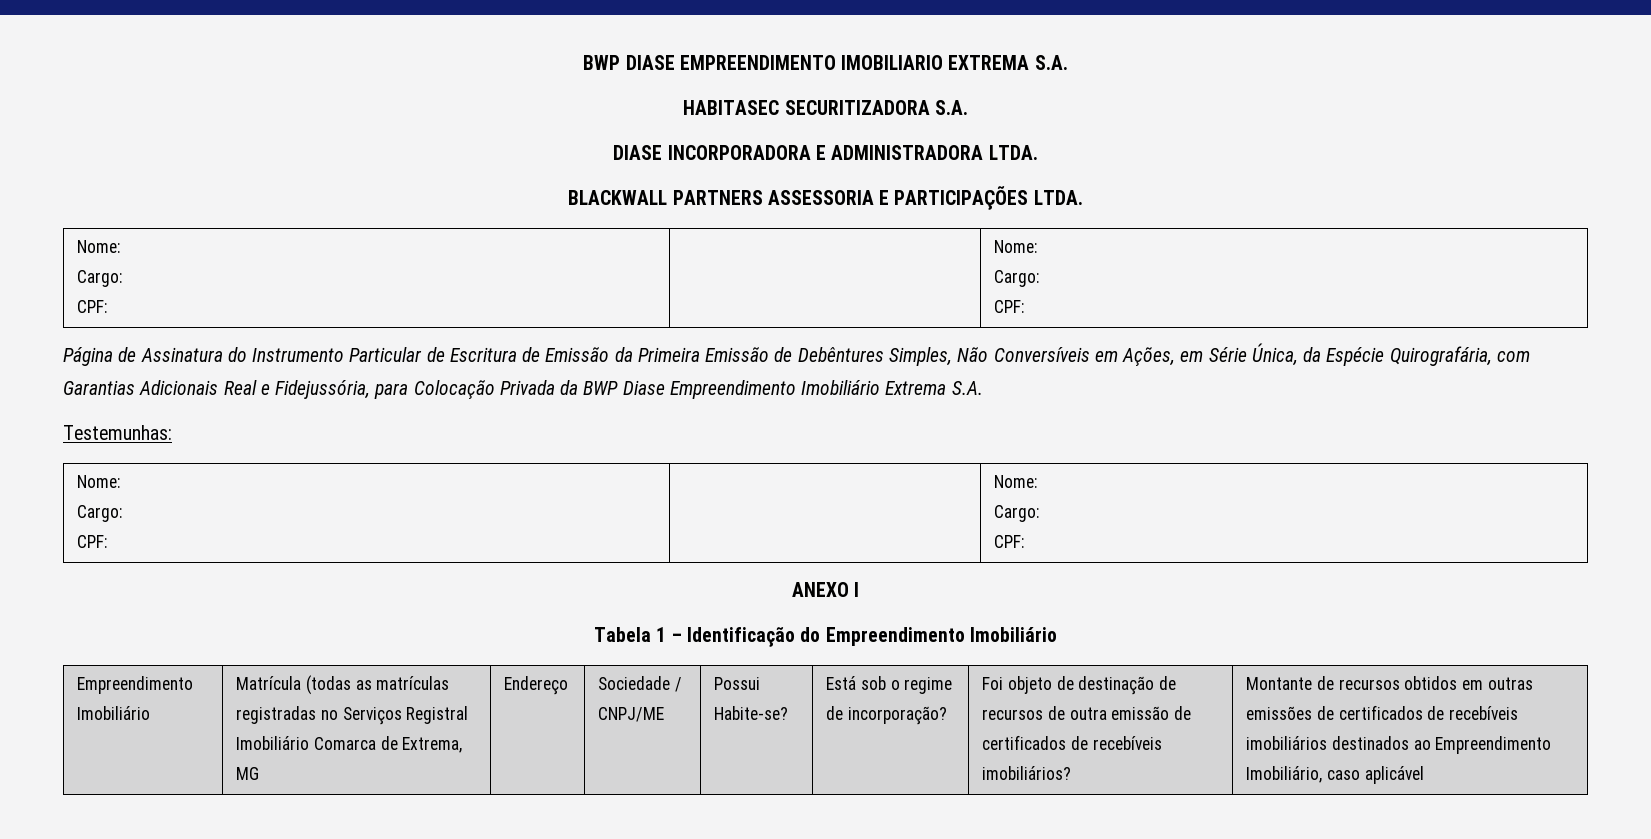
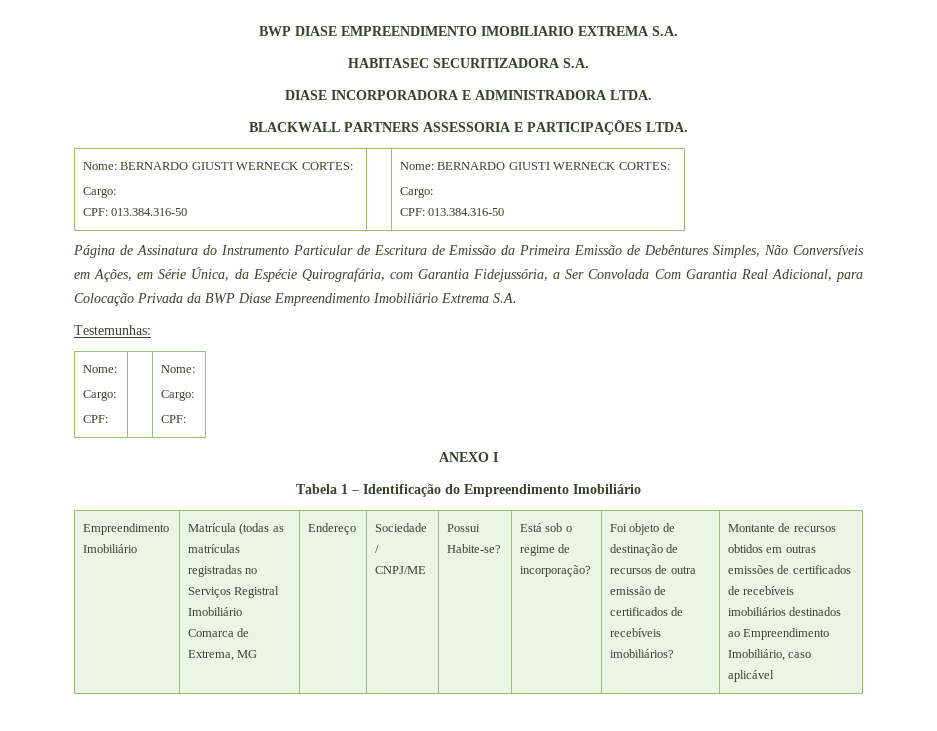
  BLACKWALL PARTNERS ASSESSORIA E PARTICIPAÇÕES LTDA.
- Nome:
+ Nome: BERNARDO GIUSTI WERNECK CORTES:
  Cargo:
- CPF: | | Nome:
+ CPF: 013.384.316-50 | | Nome: BERNARDO GIUSTI WERNECK CORTES:
  Cargo:
- CPF:
+ CPF: 013.384.316-50
- Página de Assinatura do Instrumento Particular de Escritura de Emissão da Primeira Emissão de Debêntures Simples, Não Conversíveis em Ações, em Série Única, da Espécie Quirografária, com Garantias Adicionais Real e Fidejussória, para Colocação Privada da BWP Diase Empreendimento Imobiliário Extrema S.A.
+ Página de Assinatura do Instrumento Particular de Escritura de Emissão da Primeira Emissão de Debêntures Simples, Não Conversíveis em Ações, em Série Única, da Espécie Quirografária, com Garantia Fidejussória, a Ser Convolada Com Garantia Real Adicional, para Colocação Privada da BWP Diase Empreendimento Imobiliário Extrema S.A.

